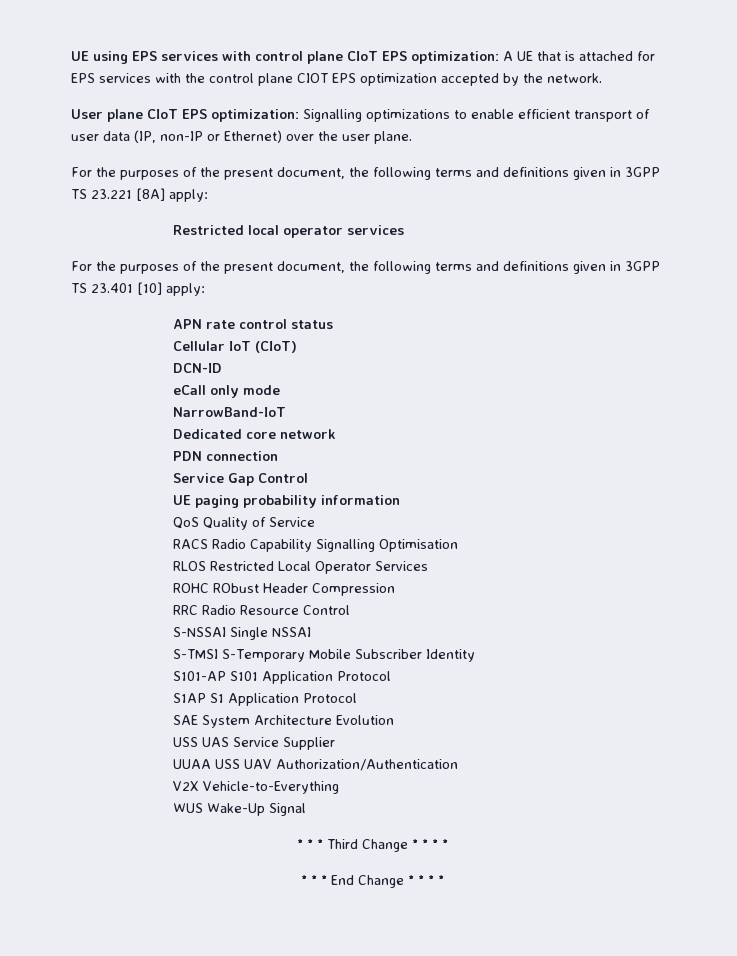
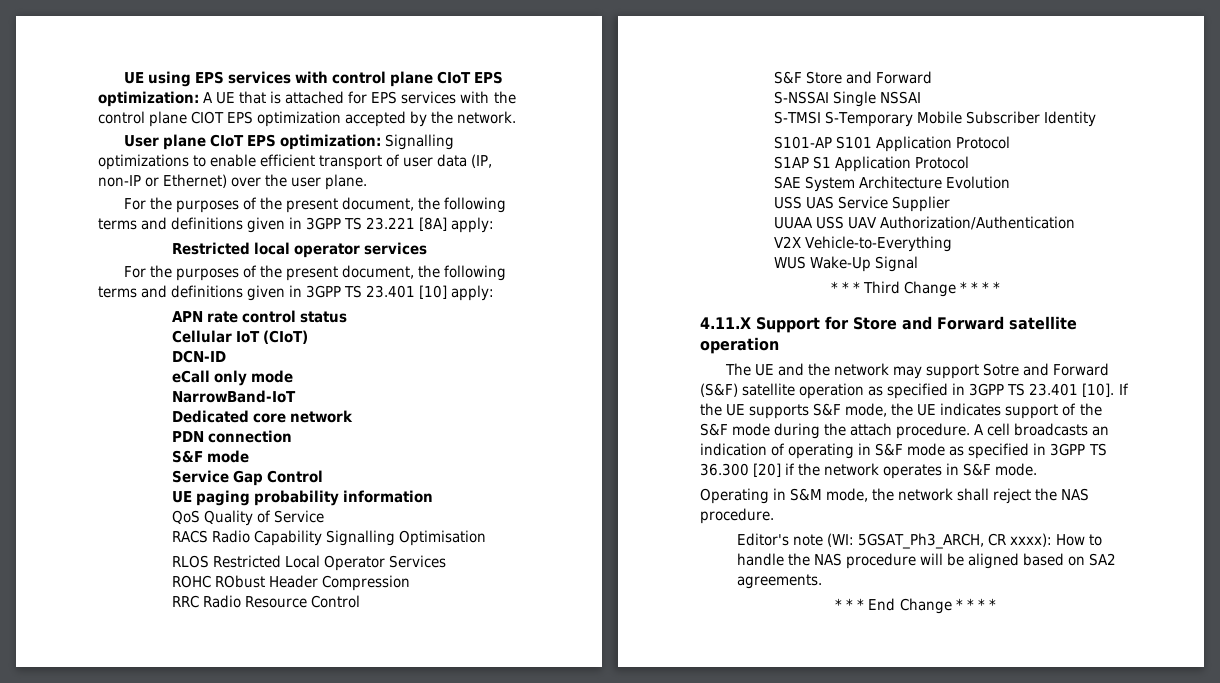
  PDN connection
+ S&F mode
+ S&F Store and Forward
+ 4.11.X Support for Store and Forward satellite operation
+ The UE and the network may support Sotre and Forward (S&F) satellite operation as specified in 3GPP TS 23.401 [10]. If the UE supports S&F mode, the UE indicates support of the S&F mode during the attach procedure. A cell broadcasts an indication of operating in S&F mode as specified in 3GPP TS 36.300 [20] if the network operates in S&F mode.
+ Operating in S&M mode, the network shall reject the NAS procedure.
+ Editor's note (WI: 5GSAT_Ph3_ARCH, CR xxxx): How to handle the NAS procedure will be aligned based on SA2 agreements.

